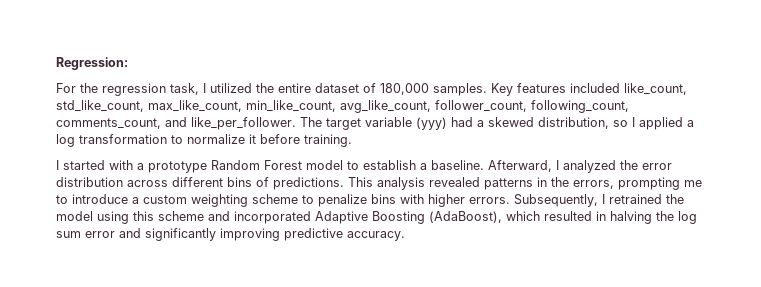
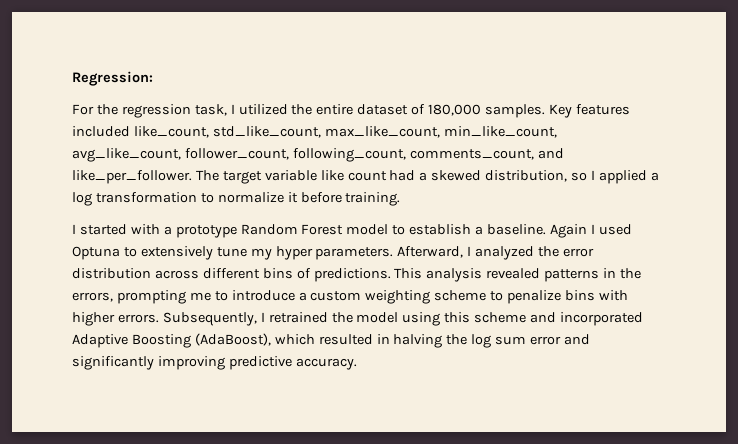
- The target variable (yyy) had a skewed distribution, so I applied a log transformation to normalize it before training.
+ The target variable like count had a skewed distribution, so I applied a log transformation to normalize it before training.
+ Again I used Optuna to extensively tune my hyper parameters.

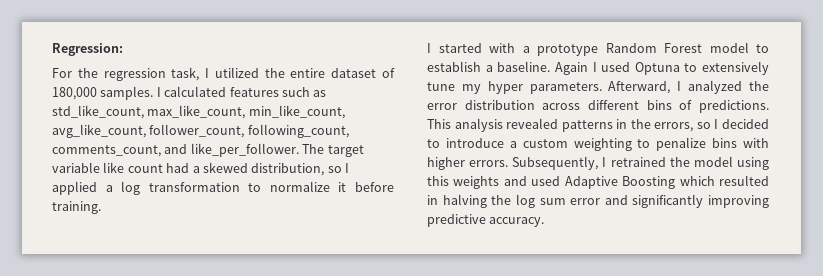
- Key features included like_count, std_like_count, max_like_count, min_like_count, avg_like_count, follower_count, following_count, comments_count, and like_per_follower.
+ I calculated features such as std_like_count, max_like_count, min_like_count, avg_like_count, follower_count, following_count, comments_count, and like_per_follower.
- This analysis revealed patterns in the errors, prompting me to introduce a custom weighting scheme to penalize bins with higher errors.
+ This analysis revealed patterns in the errors, so I decided to introduce a custom weighting to penalize bins with higher errors.
- Subsequently, I retrained the model using this scheme and incorporated Adaptive Boosting (AdaBoost), which resulted in halving the log sum error and significantly improving predictive accuracy.
+ Subsequently, I retrained the model using this weights and used Adaptive Boosting which resulted in halving the log sum error and significantly improving predictive accuracy.

